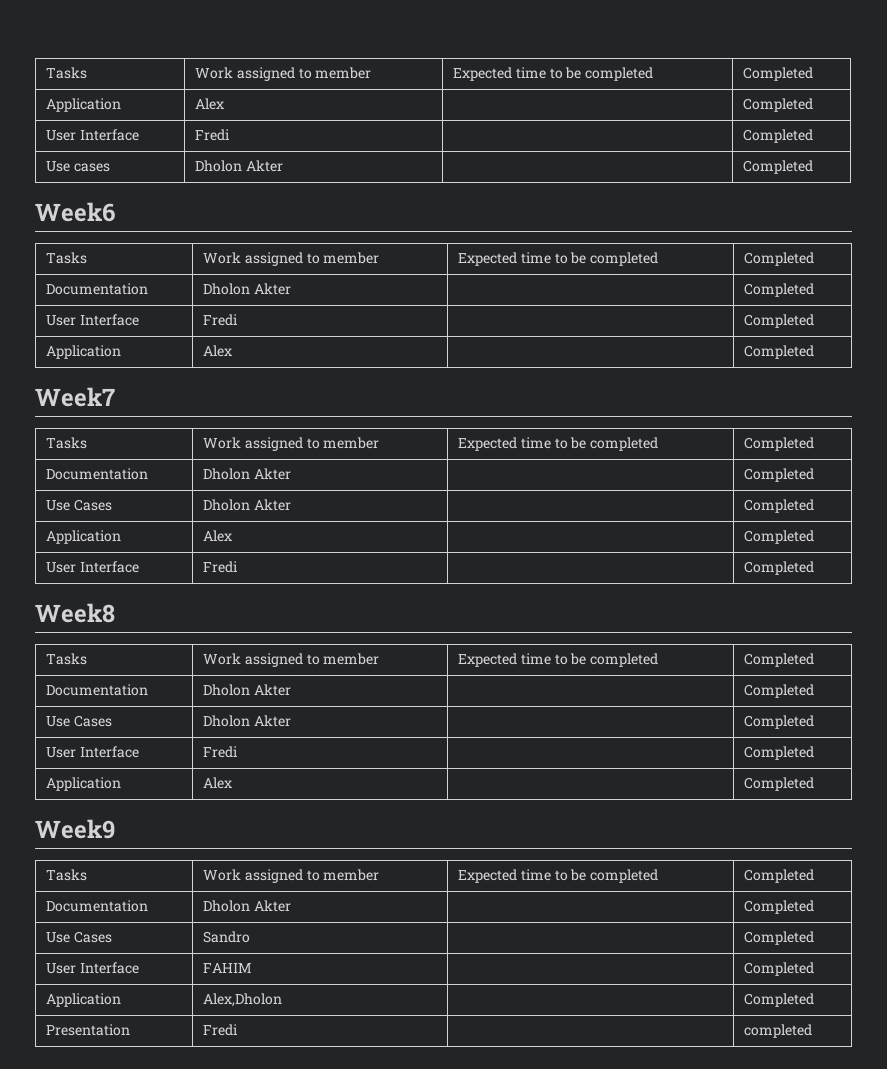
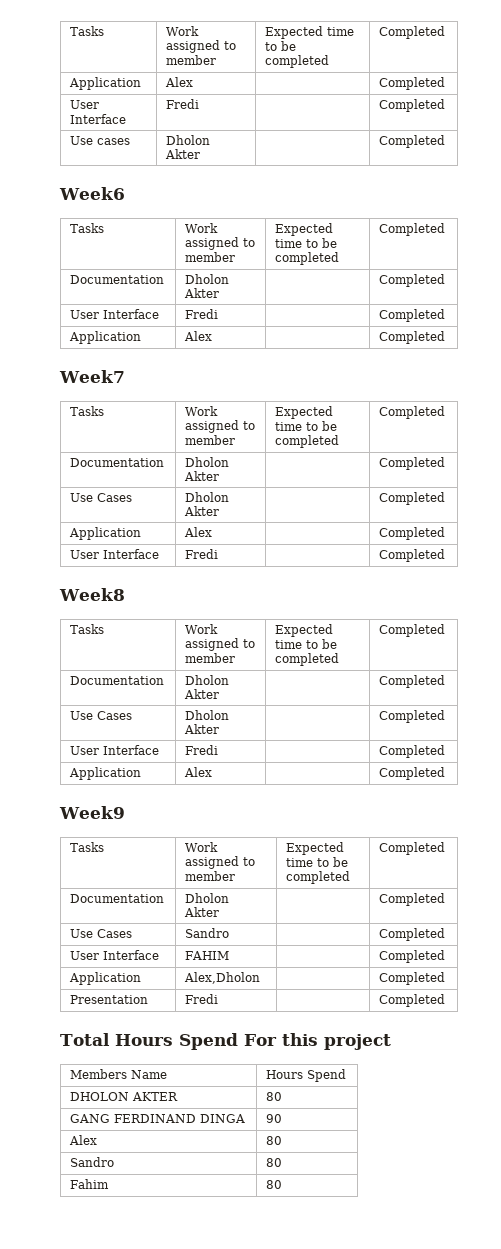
- Presentation | Fredi | | completed
+ Presentation | Fredi | | Completed
+ Total Hours Spend For this project
+ Members Name | Hours Spend
+ DHOLON AKTER | 80
+ GANG FERDINAND DINGA | 90
+ Alex | 80
+ Sandro | 80
+ Fahim | 80

